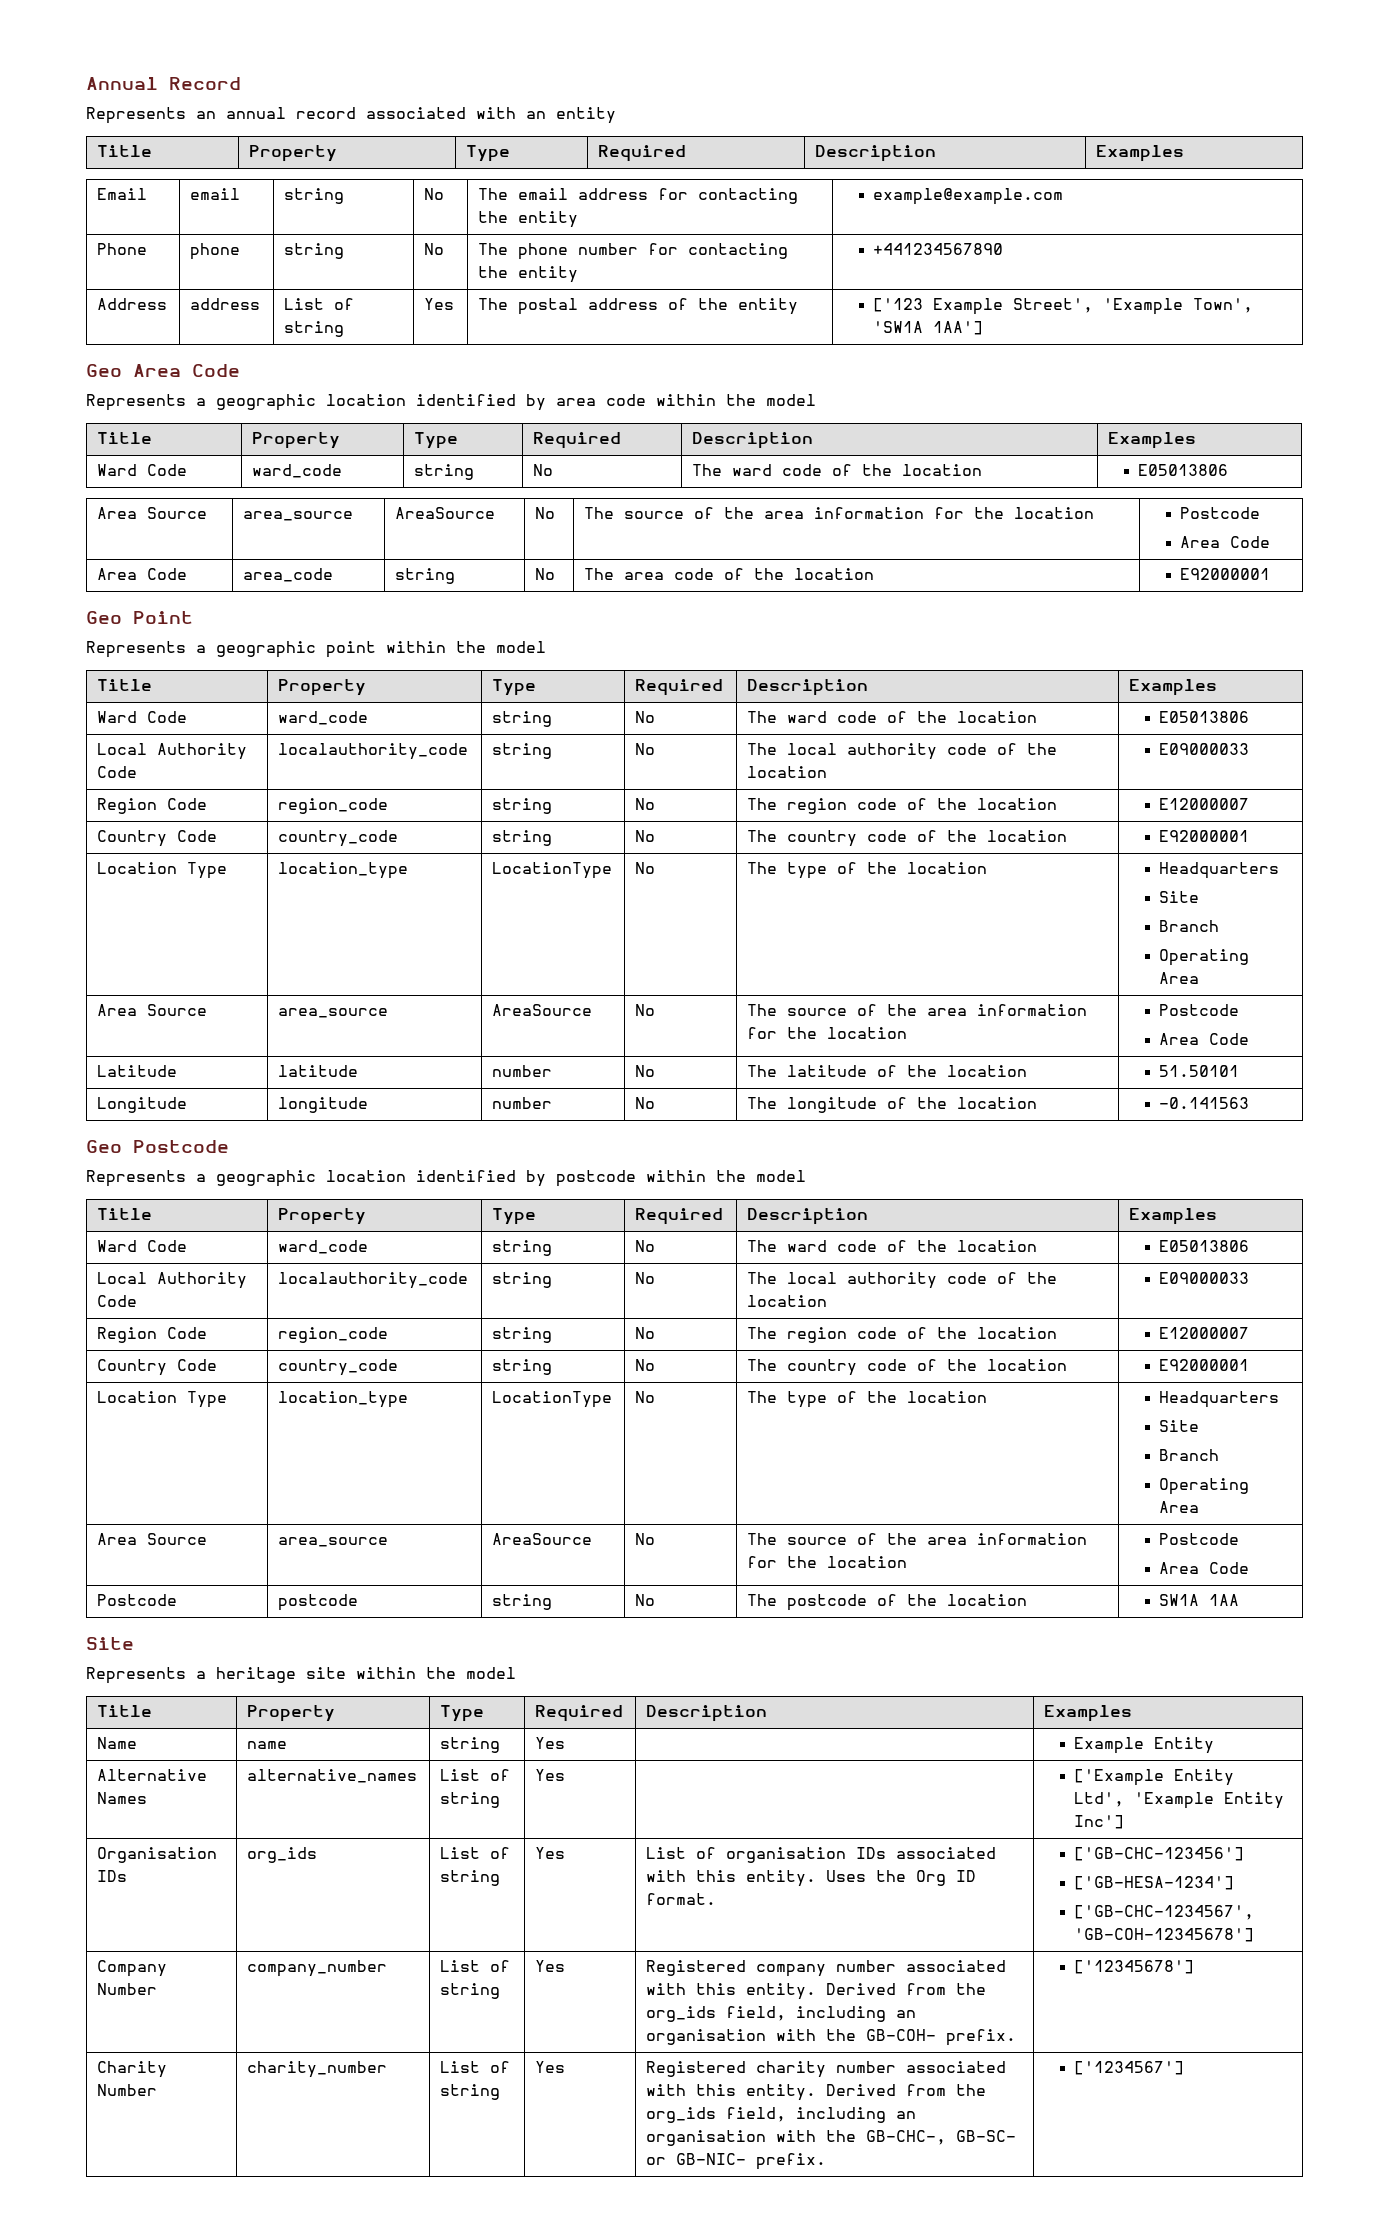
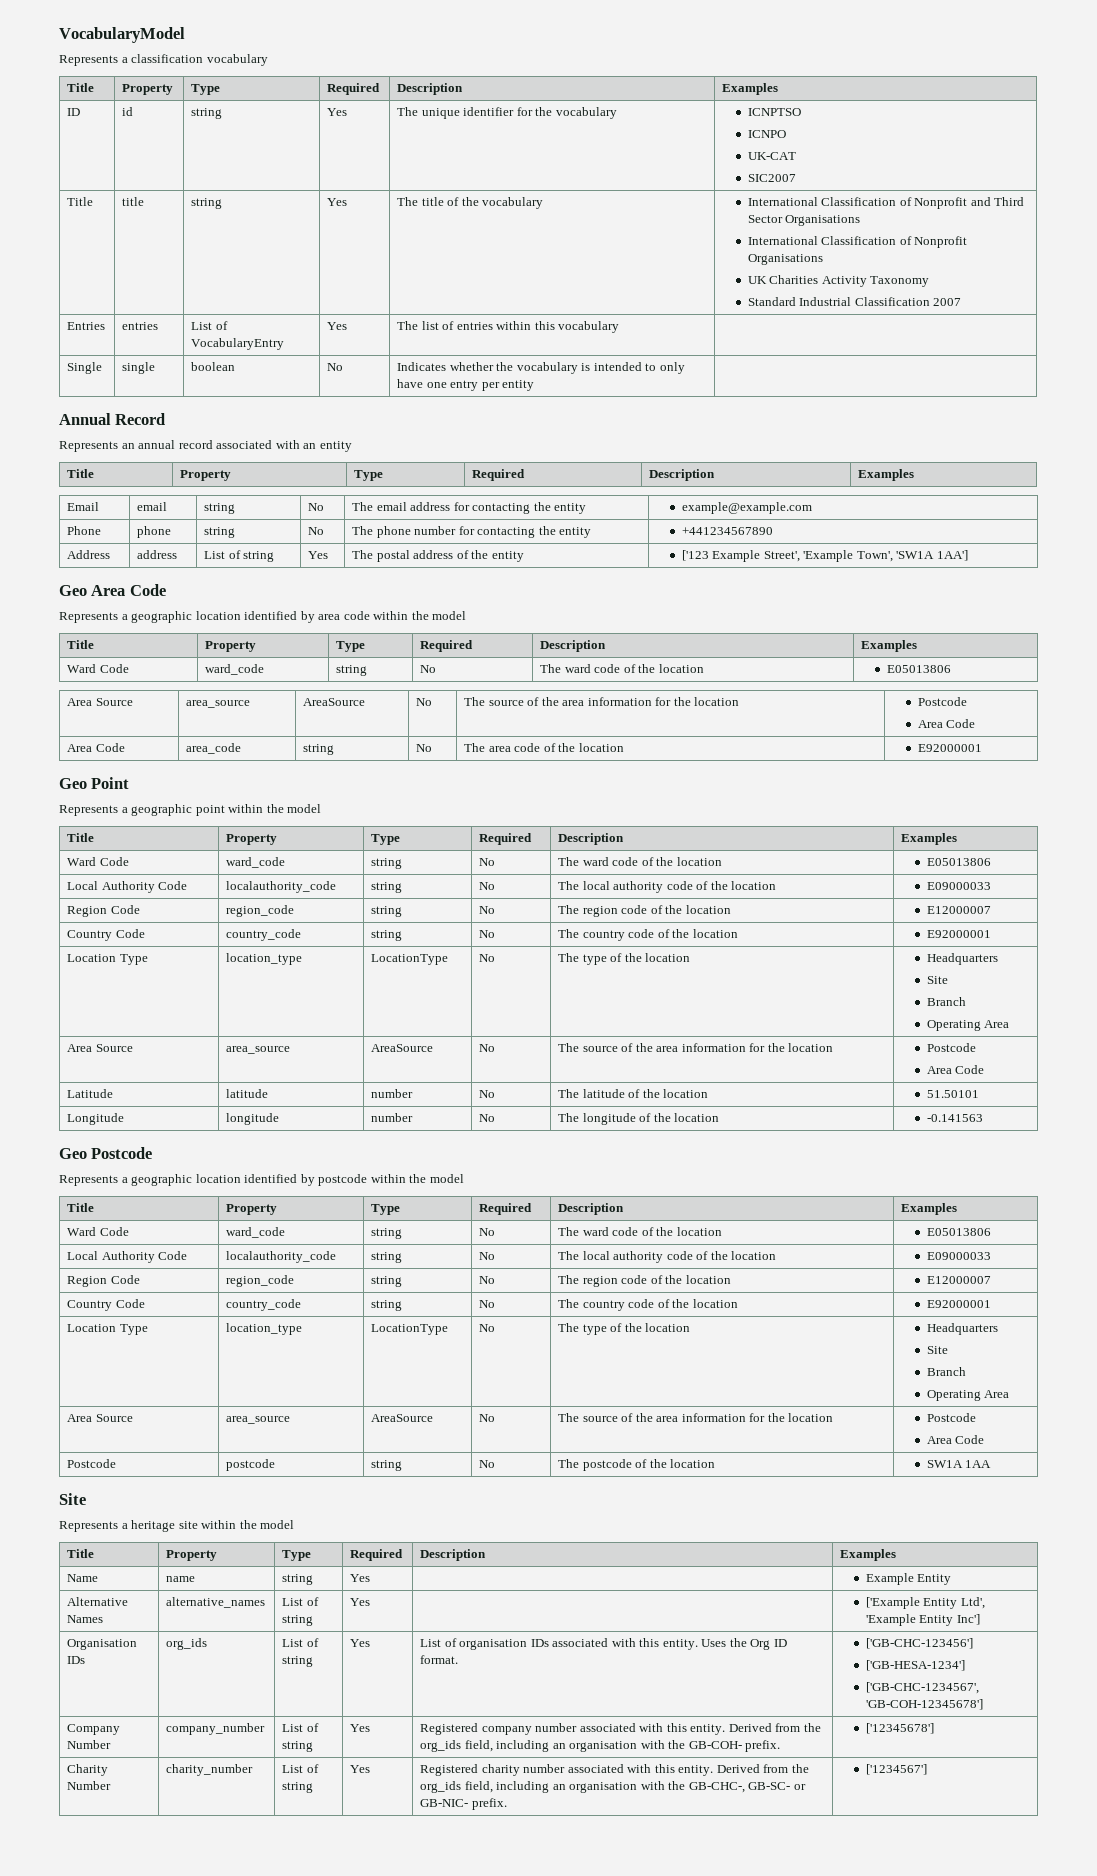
+ VocabularyModel
+ Represents a classification vocabulary
+ Title | Property | Type | Required | Description | Examples
+ ID | id | string | Yes | The unique identifier for the vocabulary | ICNPTSO
+ ICNPO
+ UK-CAT
+ SIC2007
+ Title | title | string | Yes | The title of the vocabulary | International Classification of Nonprofit and Third Sector Organisations
+ International Classification of Nonprofit Organisations
+ UK Charities Activity Taxonomy
+ Standard Industrial Classification 2007
+ Entries | entries | List of VocabularyEntry | Yes | The list of entries within this vocabulary |
+ Single | single | boolean | No | Indicates whether the vocabulary is intended to only have one entry per entity |

